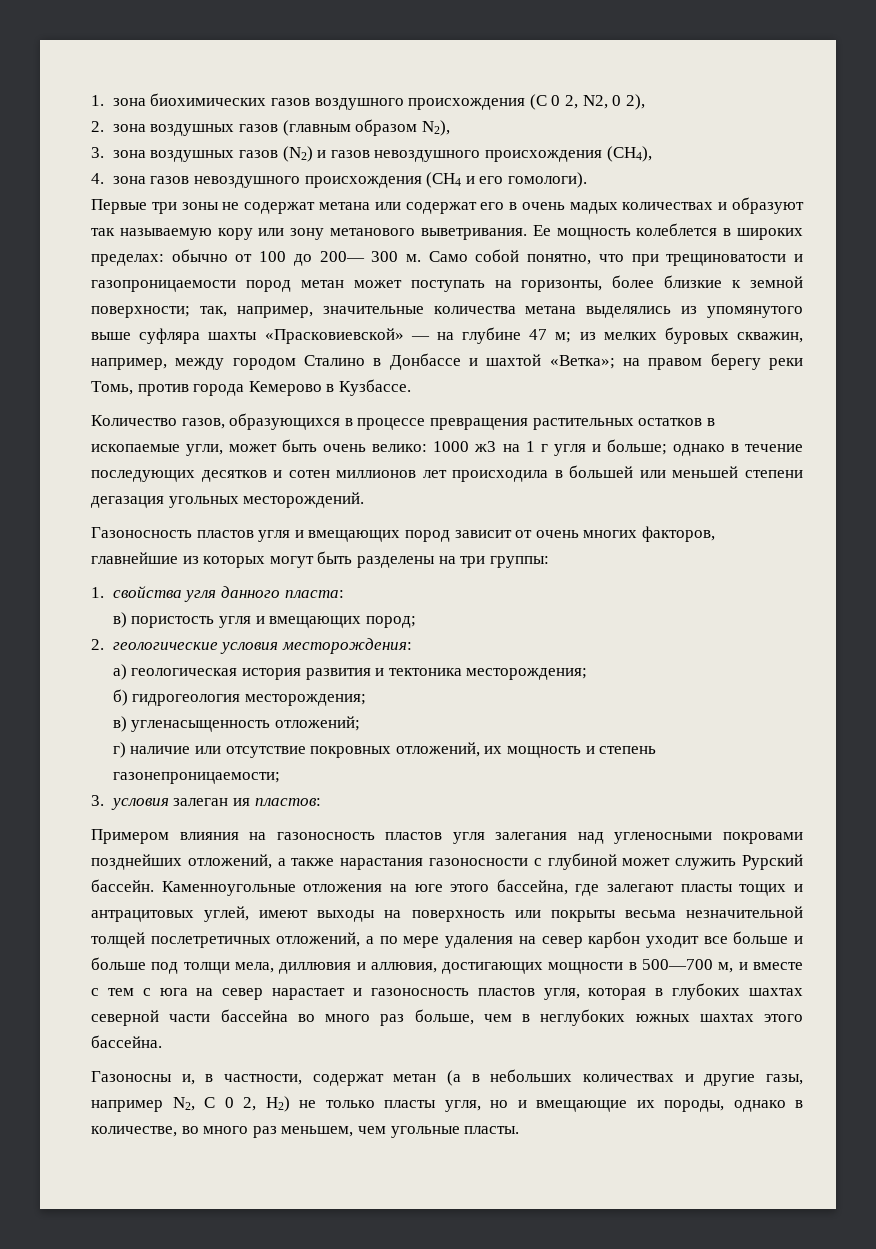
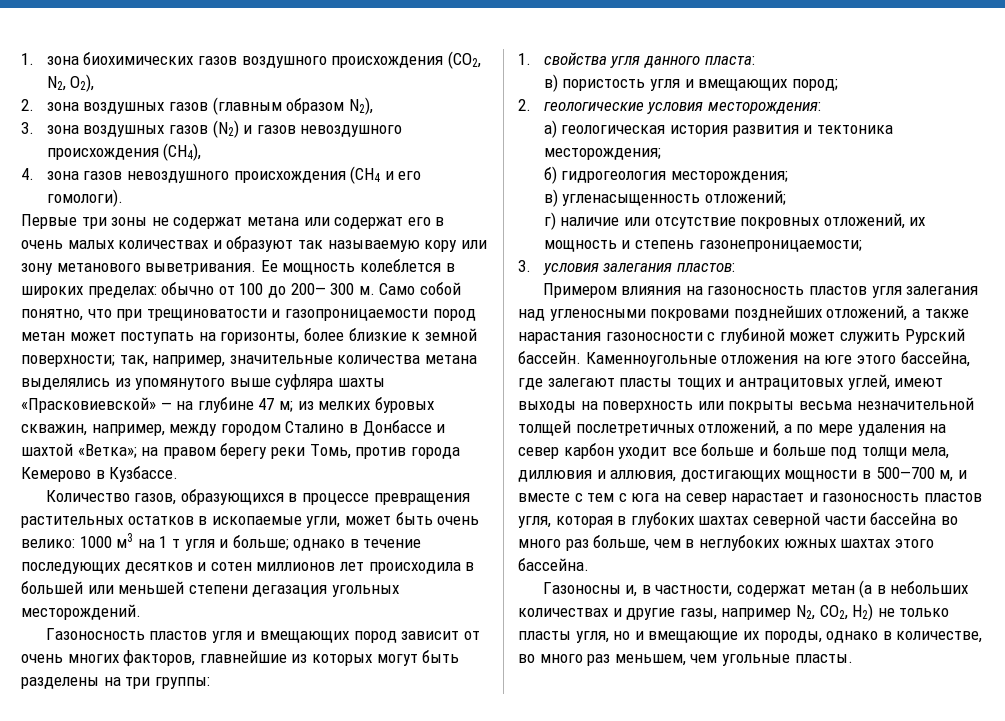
- 1. зона биохимических газов воздушного происхождения (С 0 2, N2, 0 2),
+ 1. зона биохимических газов воздушного происхождения (СO2, N2, O2),
- Первые три зоны не содержат метана или содержат его в очень мадых количествах и образуют так называемую кору или зону метанового выветривания.
+ Первые три зоны не содержат метана или содержат его в очень малых количествах и образуют так называемую кору или зону метанового выветривания.
- Количество газов, образующихся в процессе превращения растительных остатков в ископаемые угли, может быть очень велико: 1000 ж3 на 1 г угля и больше; однако в течение последующих десятков и сотен миллионов лет происходила в большей или меньшей степени дегазация угольных месторождений.
+ Количество газов, образующихся в процессе превращения растительных остатков в ископаемые угли, может быть очень велико: 1000 м3 на 1 т угля и больше; однако в течение последующих десятков и сотен миллионов лет происходила в большей или меньшей степени дегазация угольных месторождений.
- 3. условия залеган ия пластов:
+ 3. условия залегания пластов:
- Газоносны и, в частности, содержат метан (а в небольших количествах и другие газы, например N2, С 0 2, Н2) не только пласты угля, но и вмещающие их породы, однако в количестве, во много раз меньшем, чем угольные пласты.
+ Газоносны и, в частности, содержат метан (а в небольших количествах и другие газы, например N2, СO2, Н2) не только пласты угля, но и вмещающие их породы, однако в количестве, во много раз меньшем, чем угольные пласты.

